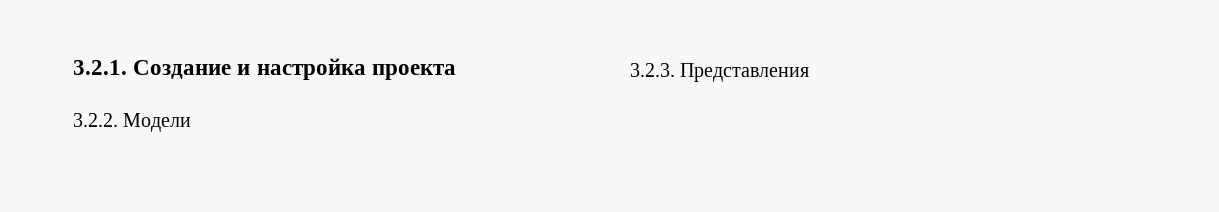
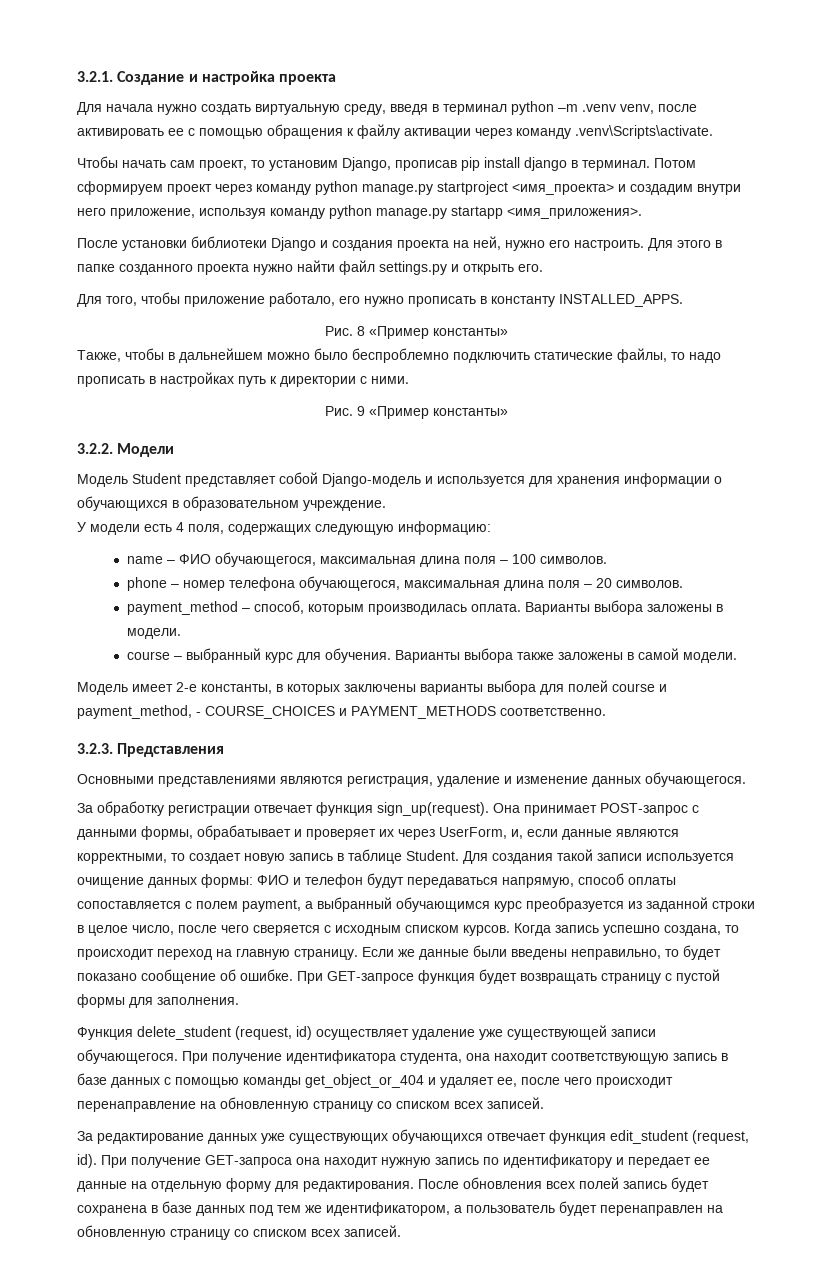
+ Для начала нужно создать виртуальную среду, введя в терминал python –m .venv venv, после активировать ее с помощью обращения к файлу активации через команду .venv\Scripts\activate.
+ Чтобы начать сам проект, то установим Django, прописав pip install django в терминал. Потом сформируем проект через команду python manage.py startproject <имя_проекта> и создадим внутри него приложение, используя команду python manage.py startapp <имя_приложения>.
+ После установки библиотеки Django и создания проекта на ней, нужно его настроить. Для этого в папке созданного проекта нужно найти файл settings.py и открыть его.
+ Для того, чтобы приложение работало, его нужно прописать в константу INSTALLED_APPS.
+ Рис. 8 «Пример константы»
+ Также, чтобы в дальнейшем можно было беспроблемно подключить статические файлы, то надо прописать в настройках путь к директории с ними.
+ Рис. 9 «Пример константы»
  3.2.2. Модели
+ Модель Student представляет собой Django-модель и используется для хранения информации о обучающихся в образовательном учреждение.
+ У модели есть 4 поля, содержащих следующую информацию:
+ name – ФИО обучающегося, максимальная длина поля – 100 символов.
+ phone – номер телефона обучающегося, максимальная длина поля – 20 символов.
+ payment_method – способ, которым производилась оплата. Варианты выбора заложены в модели.
+ course – выбранный курс для обучения. Варианты выбора также заложены в самой модели.
+ Модель имеет 2-е константы, в которых заключены варианты выбора для полей course и payment_method, - COURSE_CHOICES и PAYMENT_METHODS соответственно.
  3.2.3. Представления
+ Основными представлениями являются регистрация, удаление и изменение данных обучающегося.
+ За обработку регистрации отвечает функция sign_up(request). Она принимает POST-запрос с данными формы, обрабатывает и проверяет их через UserForm, и, если данные являются корректными, то создает новую запись в таблице Student. Для создания такой записи используется очищение данных формы: ФИО и телефон будут передаваться напрямую, способ оплаты сопоставляется с полем payment, а выбранный обучающимся курс преобразуется из заданной строки в целое число, после чего сверяется с исходным списком курсов. Когда запись успешно создана, то происходит переход на главную страницу. Если же данные были введены неправильно, то будет показано сообщение об ошибке. При GET-запросе функция будет возвращать страницу с пустой формы для заполнения.
+ Функция delete_student (request, id) осуществляет удаление уже существующей записи обучающегося. При получение идентификатора студента, она находит соответствующую запись в базе данных с помощью команды get_object_or_404 и удаляет ее, после чего происходит перенаправление на обновленную страницу со списком всех записей.
+ За редактирование данных уже существующих обучающихся отвечает функция edit_student (request, id). При получение GET-запроса она находит нужную запись по идентификатору и передает ее данные на отдельную форму для редактирования. После обновления всех полей запись будет сохранена в базе данных под тем же идентификатором, а пользователь будет перенаправлен на обновленную страницу со списком всех записей.

